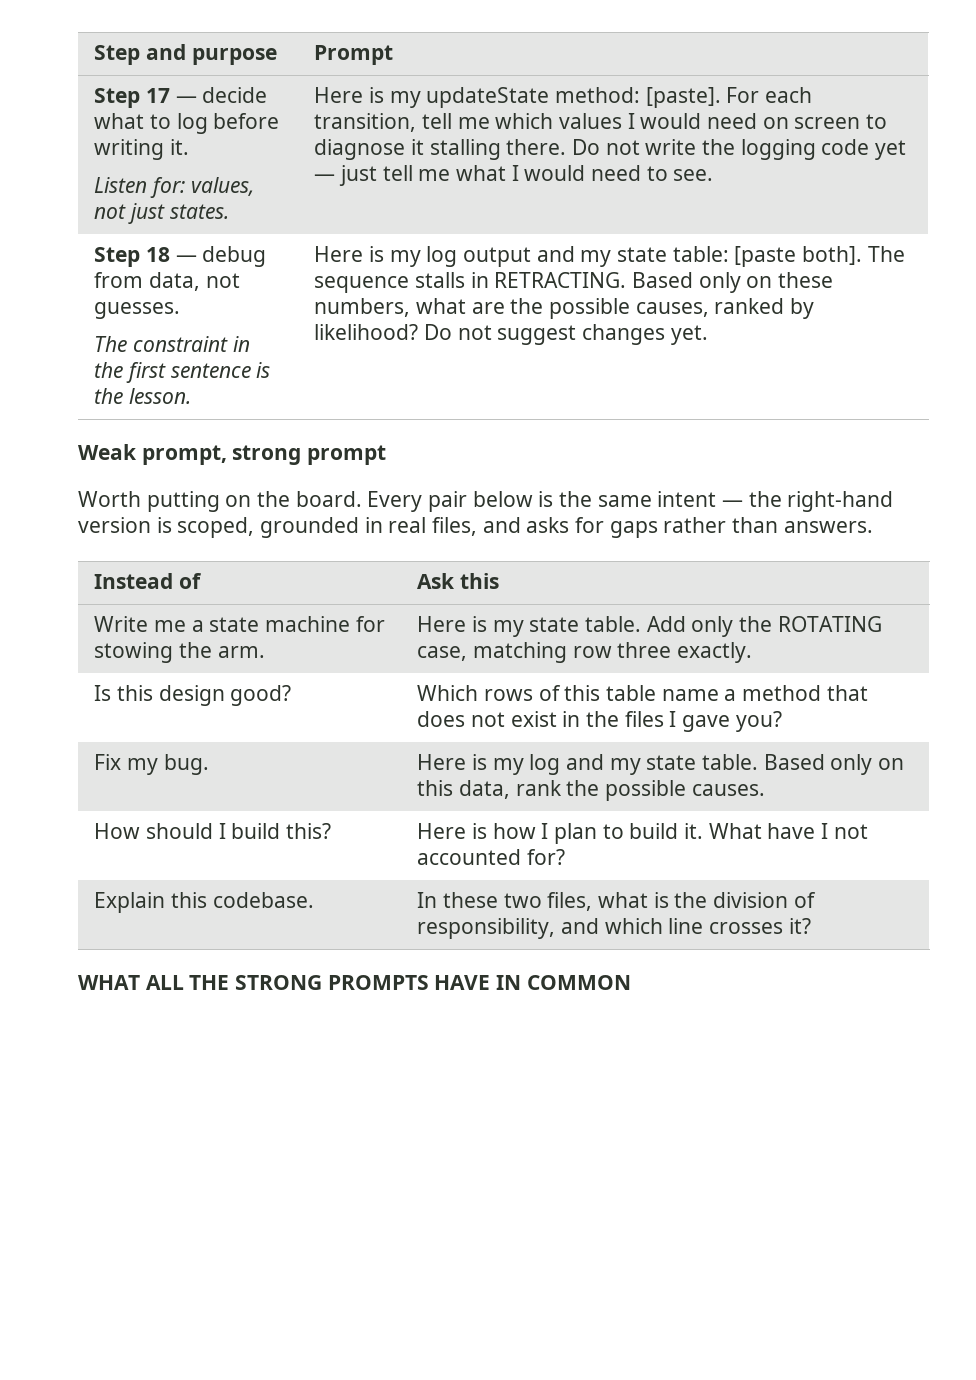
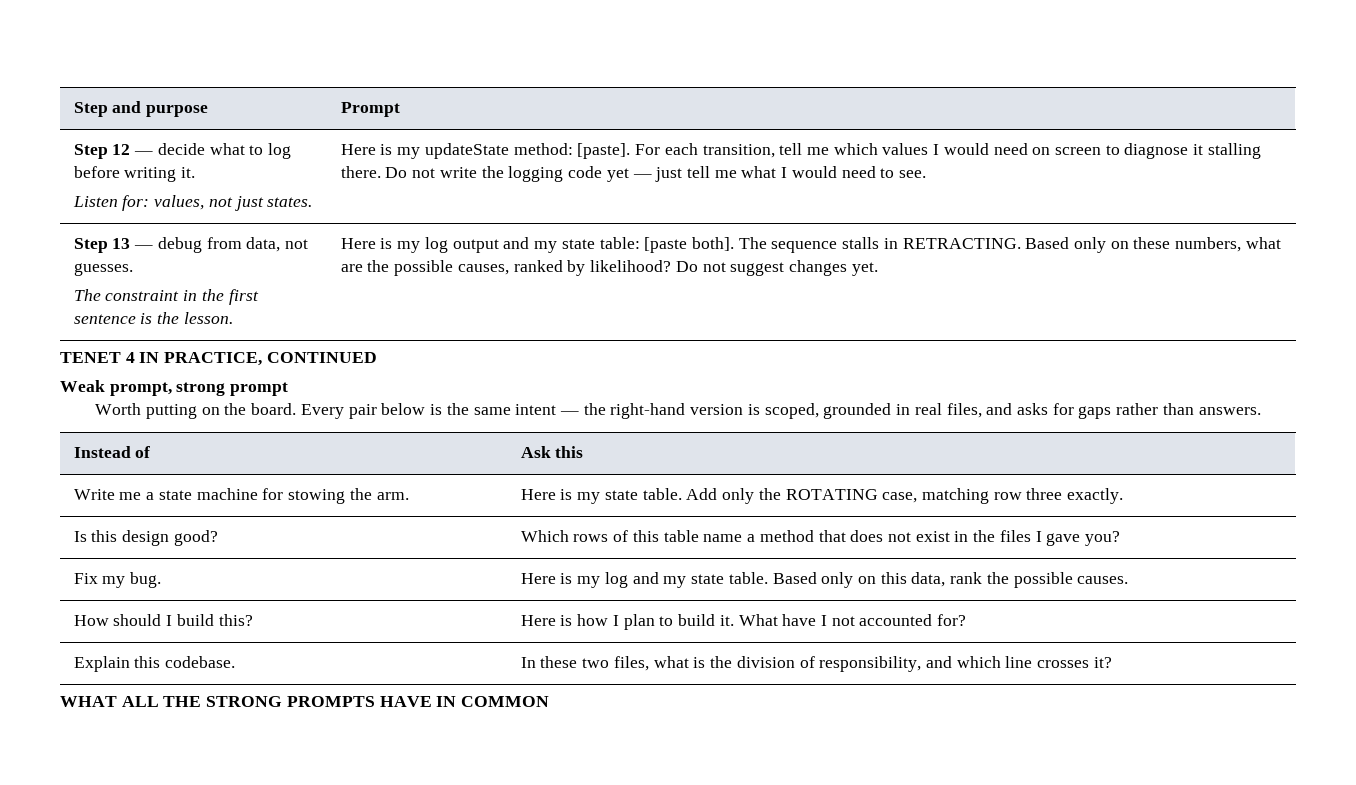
- Step 17 — decide what to log before writing it.
+ Step 12 — decide what to log before writing it.
- Step 18 — debug from data, not guesses.
+ Step 13 — debug from data, not guesses.
+ TENET 4 IN PRACTICE, CONTINUED

